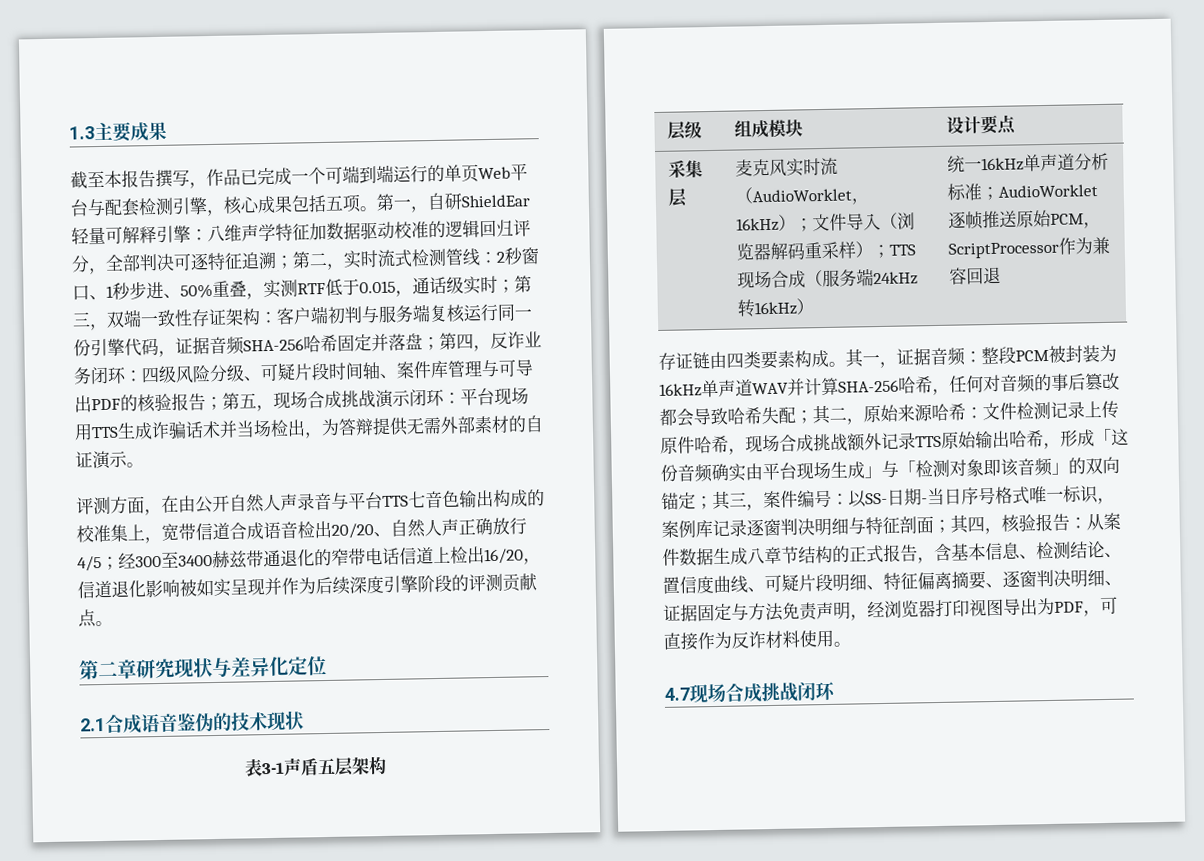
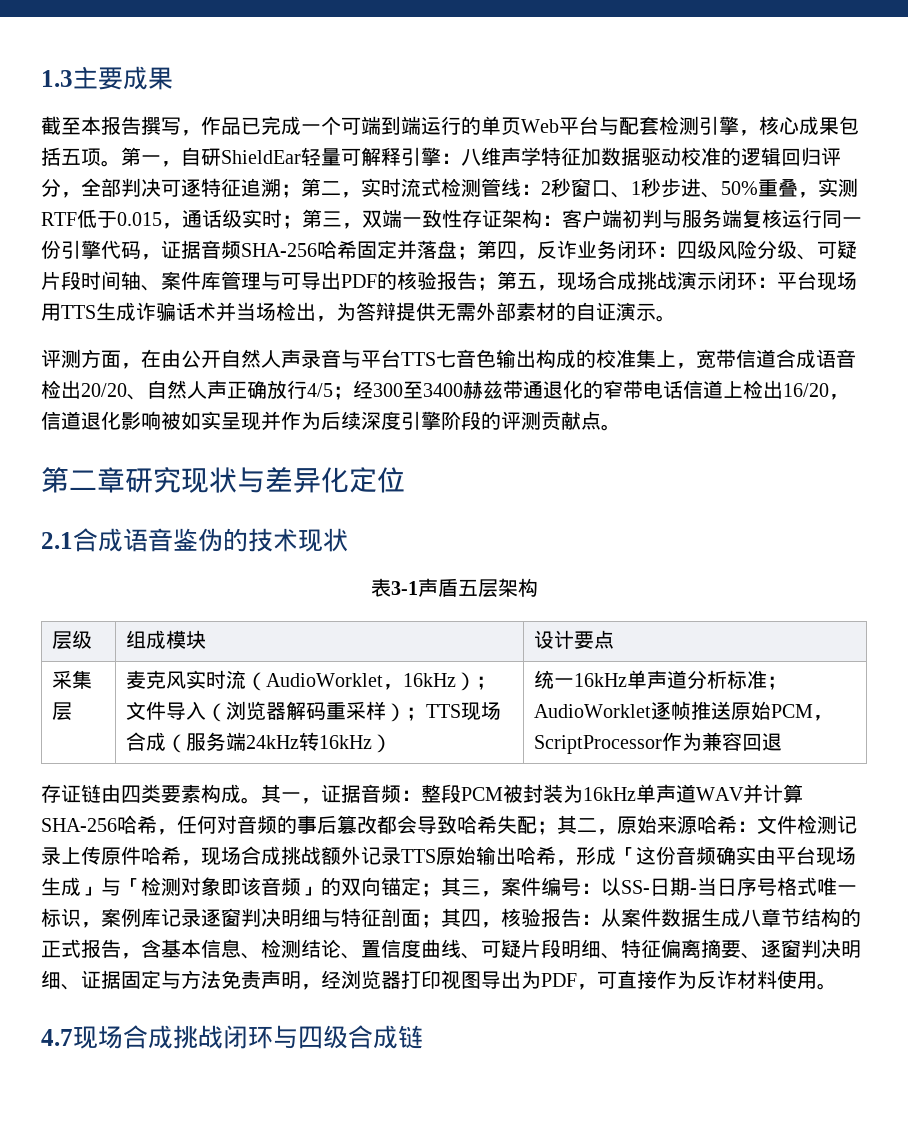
- 4.7现场合成挑战闭环
+ 4.7现场合成挑战闭环与四级合成链

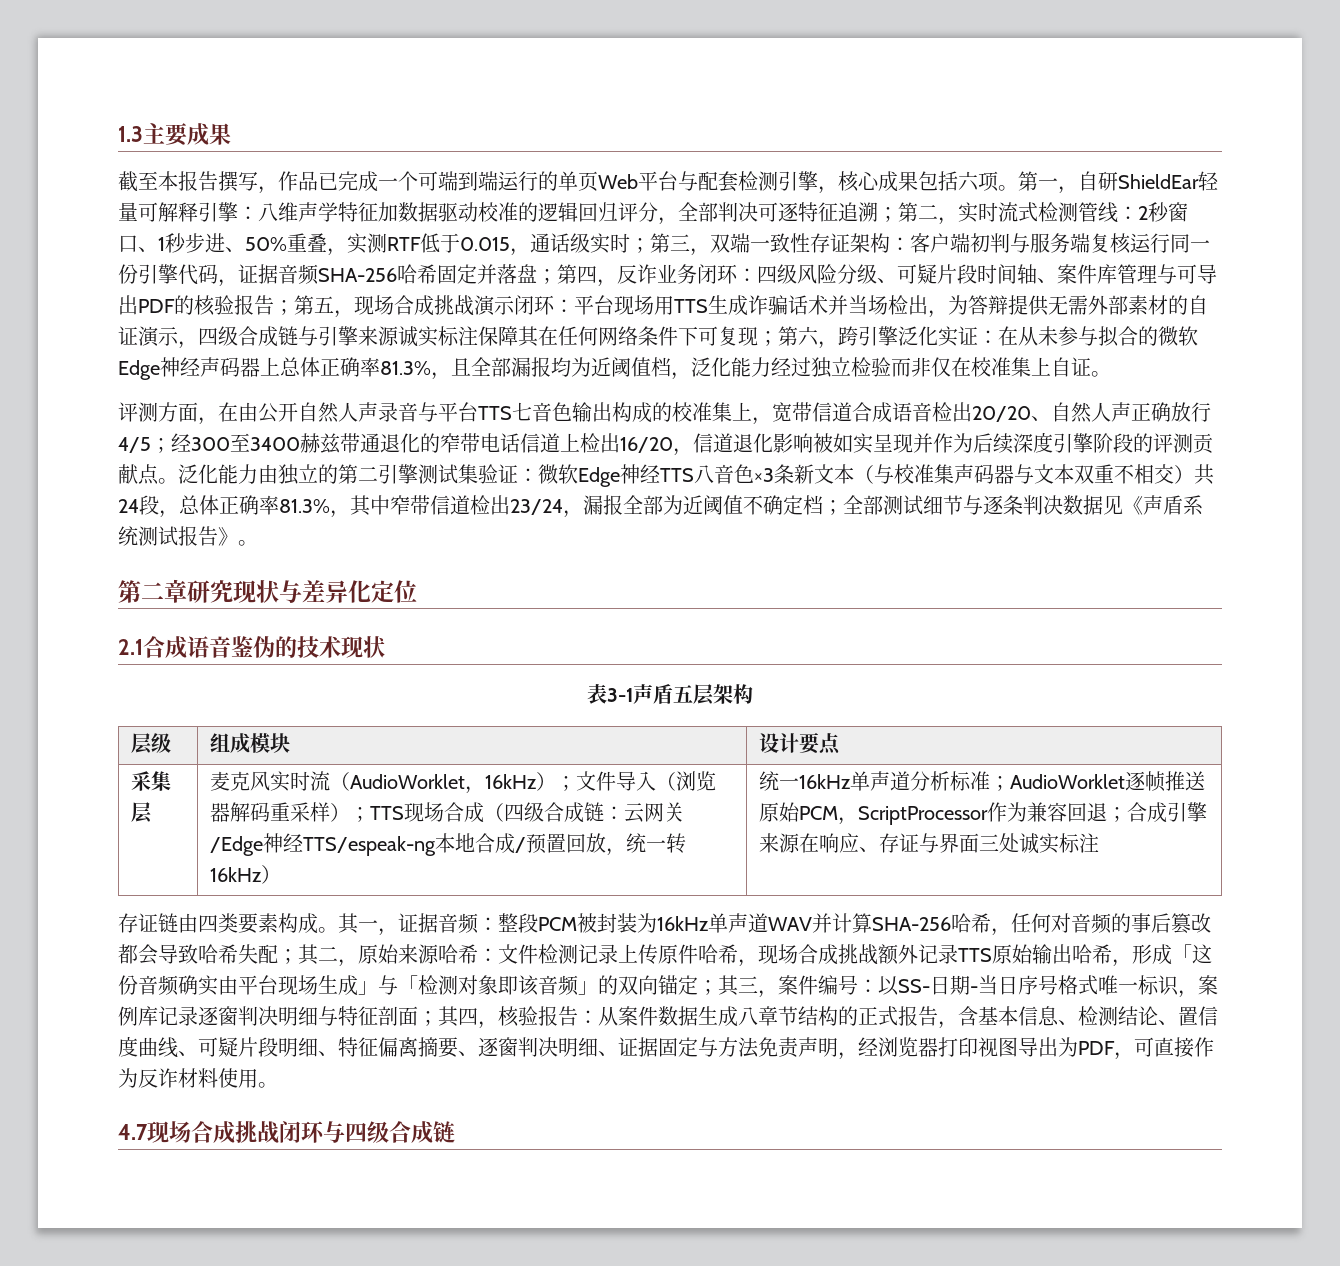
- 截至本报告撰写，作品已完成一个可端到端运行的单页Web平台与配套检测引擎，核心成果包括五项。
+ 截至本报告撰写，作品已完成一个可端到端运行的单页Web平台与配套检测引擎，核心成果包括六项。
- 平台现场用TTS生成诈骗话术并当场检出，为答辩提供无需外部素材的自证演示。
+ 平台现场用TTS生成诈骗话术并当场检出，为答辩提供无需外部素材的自证演示，四级合成链与引擎来源诚实标注保障其在任何网络条件下可复现；第六，跨引擎泛化实证：在从未参与拟合的微软Edge神经声码器上总体正确率81.3%，且全部漏报均为近阈值档，泛化能力经过独立检验而非仅在校准集上自证。
+ 泛化能力由独立的第二引擎测试集验证：微软Edge神经TTS八音色×3条新文本（与校准集声码器与文本双重不相交）共24段，总体正确率81.3%，其中窄带信道检出23/24，漏报全部为近阈值不确定档；全部测试细节与逐条判决数据见《声盾系统测试报告》。
- 麦克风实时流（AudioWorklet，16kHz）；文件导入（浏览器解码重采样）；TTS现场合成（服务端24kHz转16kHz）
+ 麦克风实时流（AudioWorklet，16kHz）；文件导入（浏览器解码重采样）；TTS现场合成（四级合成链：云网关/Edge神经TTS/espeak-ng本地合成/预置回放，统一转16kHz）
- 统一16kHz单声道分析标准；AudioWorklet逐帧推送原始PCM，ScriptProcessor作为兼容回退
+ 统一16kHz单声道分析标准；AudioWorklet逐帧推送原始PCM，ScriptProcessor作为兼容回退；合成引擎来源在响应、存证与界面三处诚实标注

